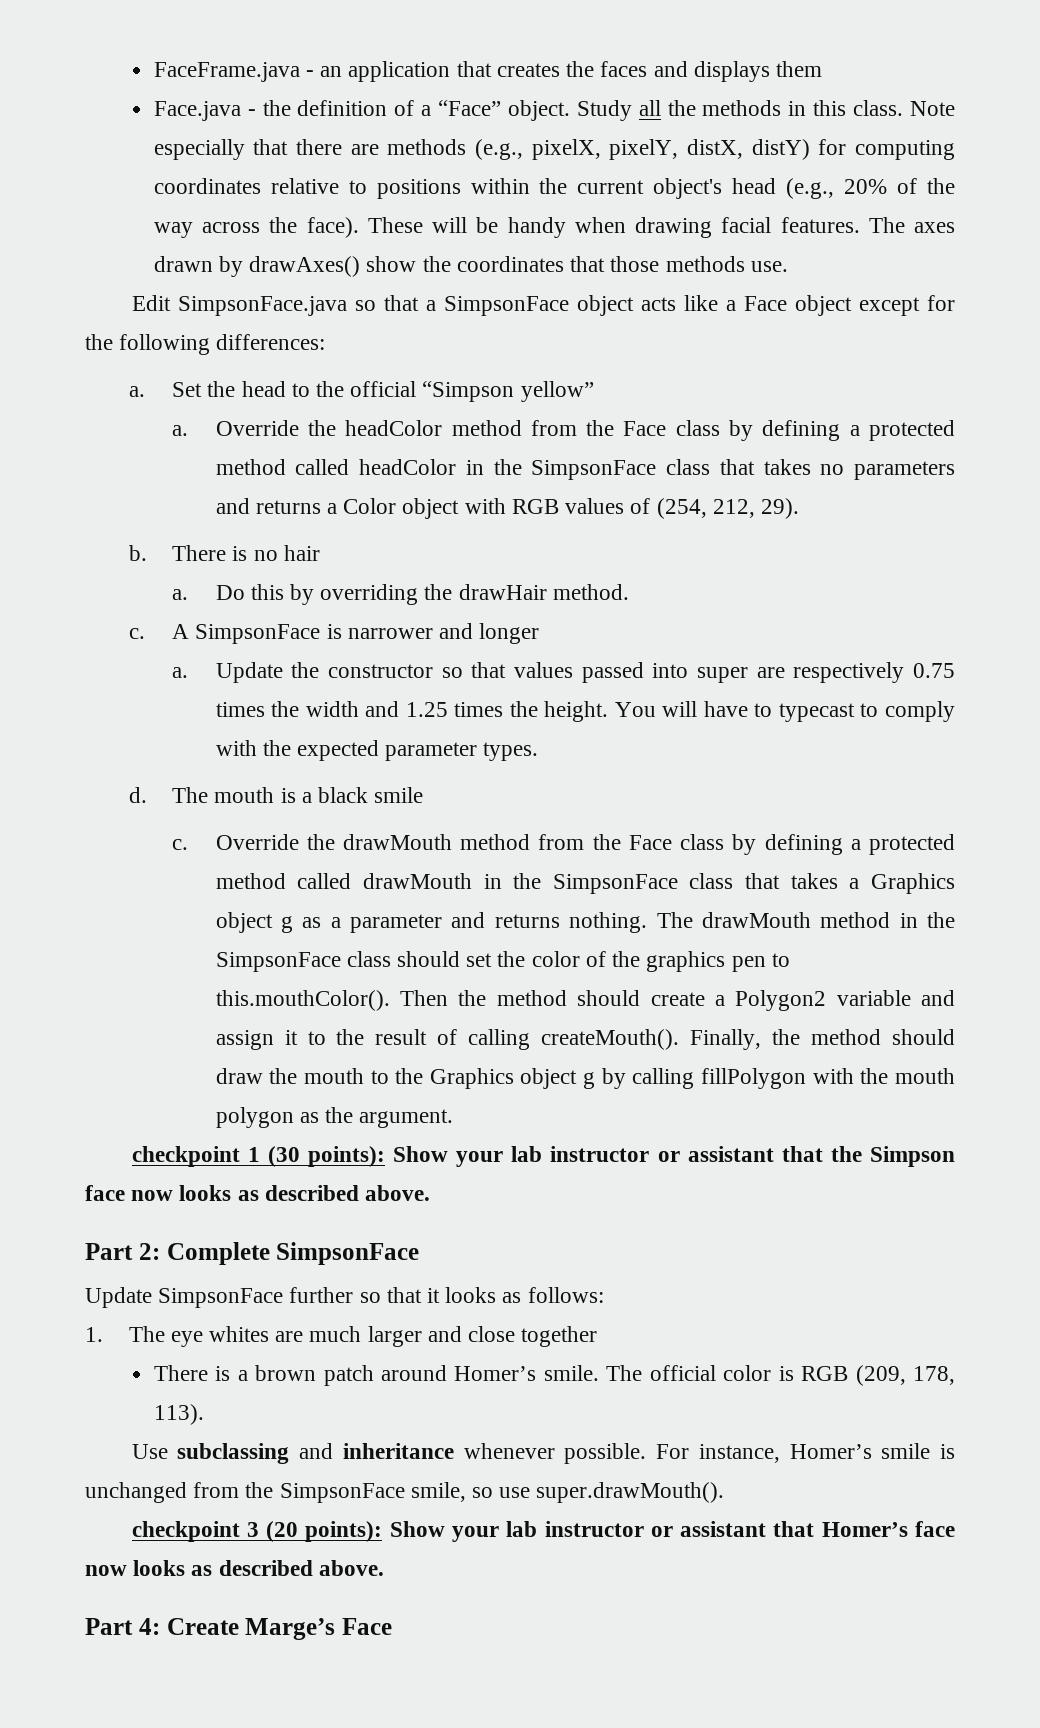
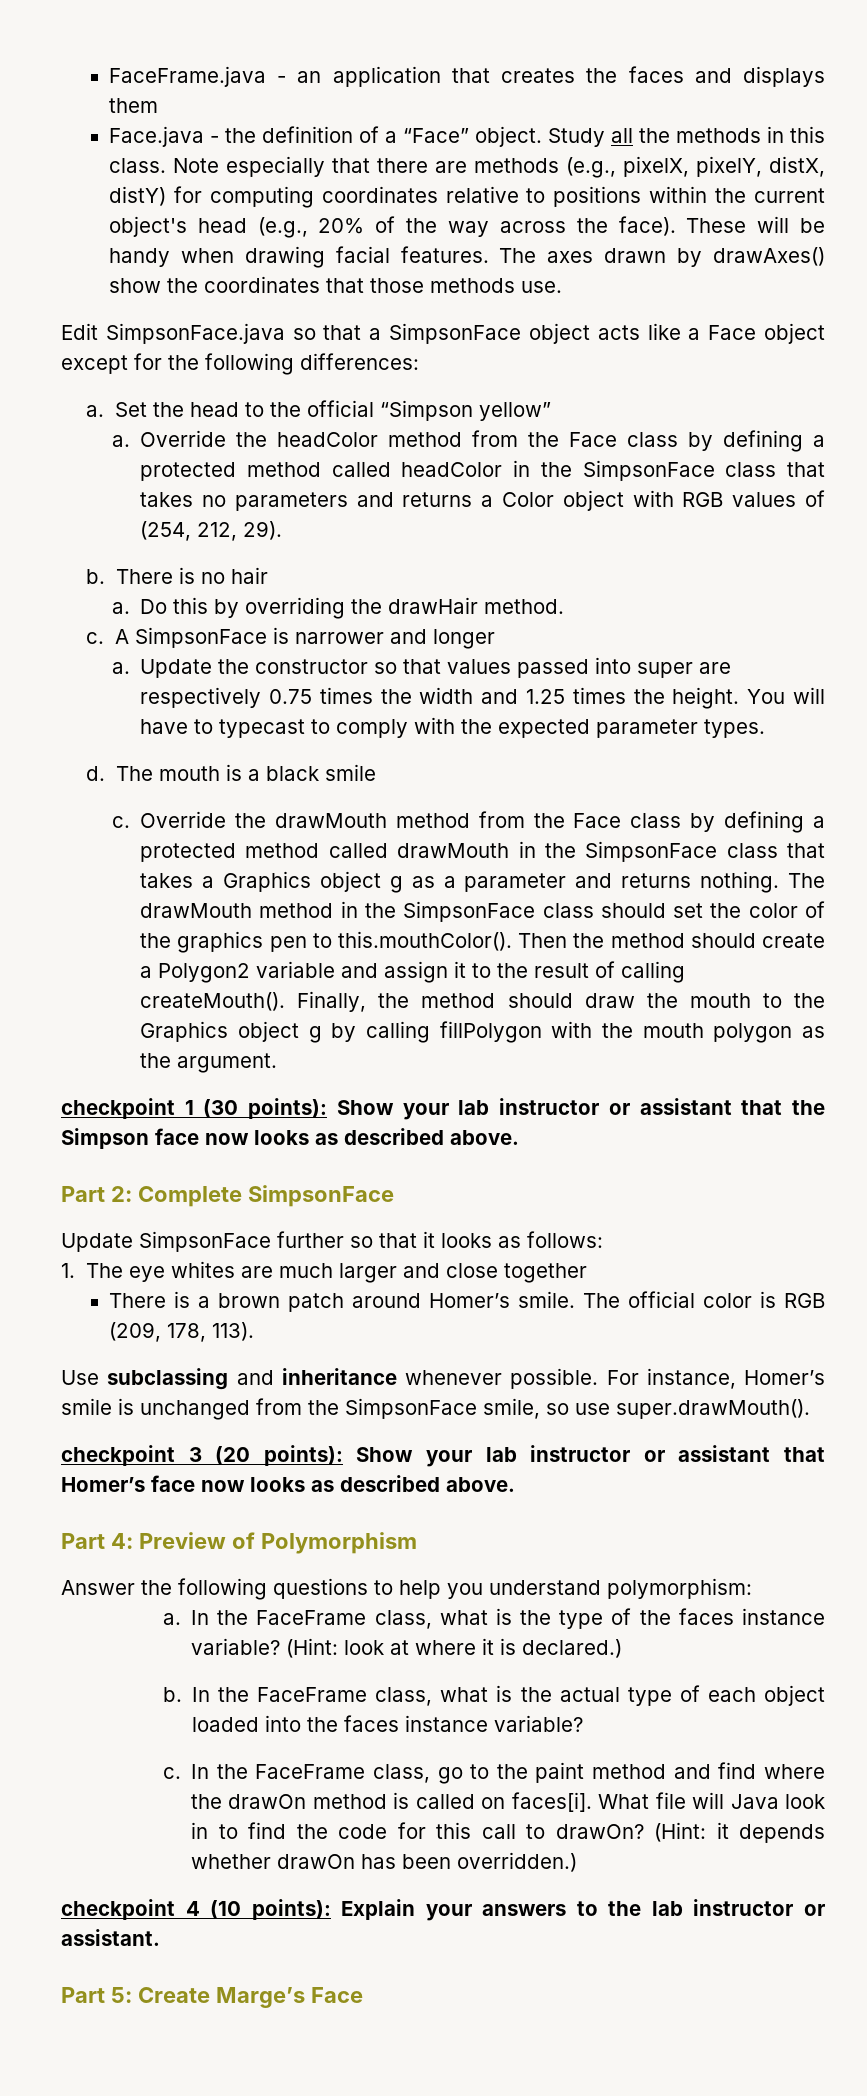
- Part 4: Create Marge’s Face
+ Part 4: Preview of Polymorphism
+ Answer the following questions to help you understand polymorphism:
+ a. In the FaceFrame class, what is the type of the faces instance variable? (Hint: look at where it is declared.)
+ b. In the FaceFrame class, what is the actual type of each object loaded into the faces instance variable?
+ c. In the FaceFrame class, go to the paint method and find where the drawOn method is called on faces[i]. What file will Java look in to find the code for this call to drawOn? (Hint: it depends whether drawOn has been overridden.)
+ checkpoint 4 (10 points): Explain your answers to the lab instructor or assistant.
+ Part 5: Create Marge’s Face

